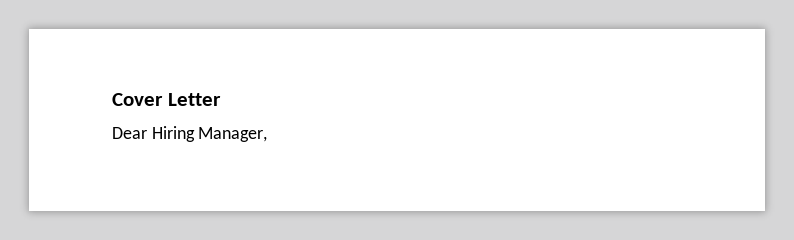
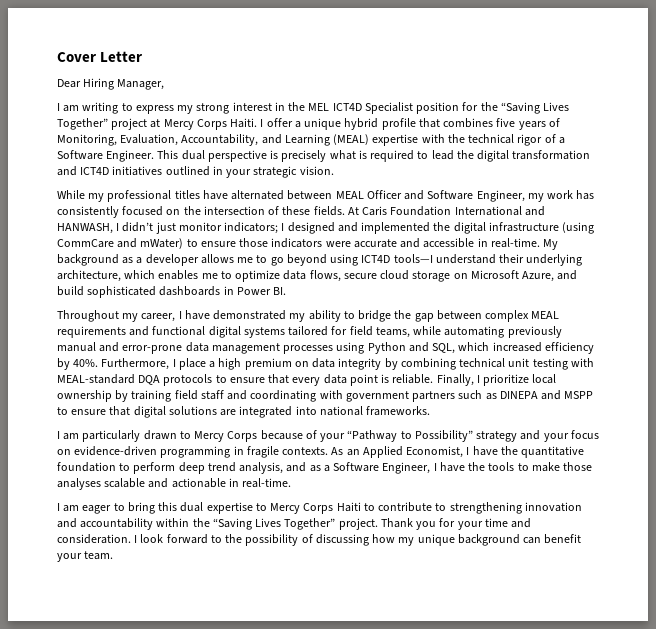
+ I am writing to express my strong interest in the MEL ICT4D Specialist position for the “Saving Lives Together” project at Mercy Corps Haiti. I offer a unique hybrid profile that combines five years of Monitoring, Evaluation, Accountability, and Learning (MEAL) expertise with the technical rigor of a Software Engineer. This dual perspective is precisely what is required to lead the digital transformation and ICT4D initiatives outlined in your strategic vision.
+ While my professional titles have alternated between MEAL Officer and Software Engineer, my work has consistently focused on the intersection of these fields. At Caris Foundation International and HANWASH, I didn’t just monitor indicators; I designed and implemented the digital infrastructure (using CommCare and mWater) to ensure those indicators were accurate and accessible in real-time. My background as a developer allows me to go beyond using ICT4D tools—I understand their underlying architecture, which enables me to optimize data flows, secure cloud storage on Microsoft Azure, and build sophisticated dashboards in Power BI.
+ Throughout my career, I have demonstrated my ability to bridge the gap between complex MEAL requirements and functional digital systems tailored for field teams, while automating previously manual and error-prone data management processes using Python and SQL, which increased efficiency by 40%. Furthermore, I place a high premium on data integrity by combining technical unit testing with MEAL-standard DQA protocols to ensure that every data point is reliable. Finally, I prioritize local ownership by training field staff and coordinating with government partners such as DINEPA and MSPP to ensure that digital solutions are integrated into national frameworks.
+ I am particularly drawn to Mercy Corps because of your “Pathway to Possibility” strategy and your focus on evidence-driven programming in fragile contexts. As an Applied Economist, I have the quantitative foundation to perform deep trend analysis, and as a Software Engineer, I have the tools to make those analyses scalable and actionable in real-time.
+ I am eager to bring this dual expertise to Mercy Corps Haiti to contribute to strengthening innovation and accountability within the “Saving Lives Together” project. Thank you for your time and consideration. I look forward to the possibility of discussing how my unique background can benefit your team.

